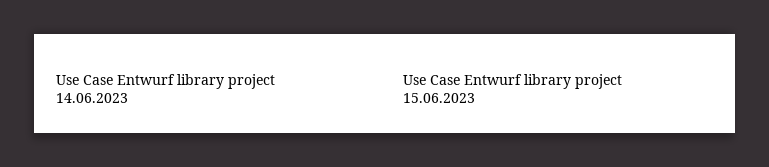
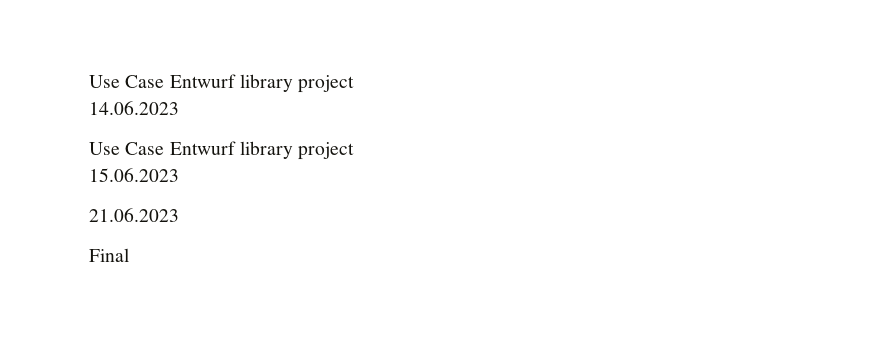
+ 21.06.2023
+ Final

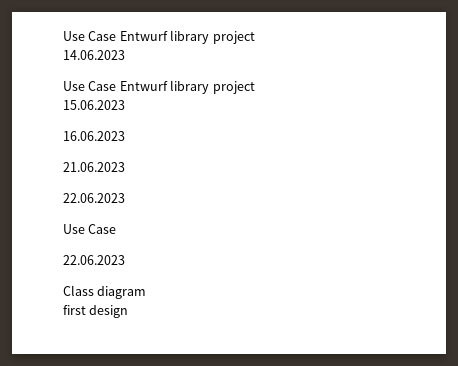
+ 16.06.2023
  21.06.2023
- Final
+ 22.06.2023
+ Use Case
+ 22.06.2023
+ Class diagram
+ first design

